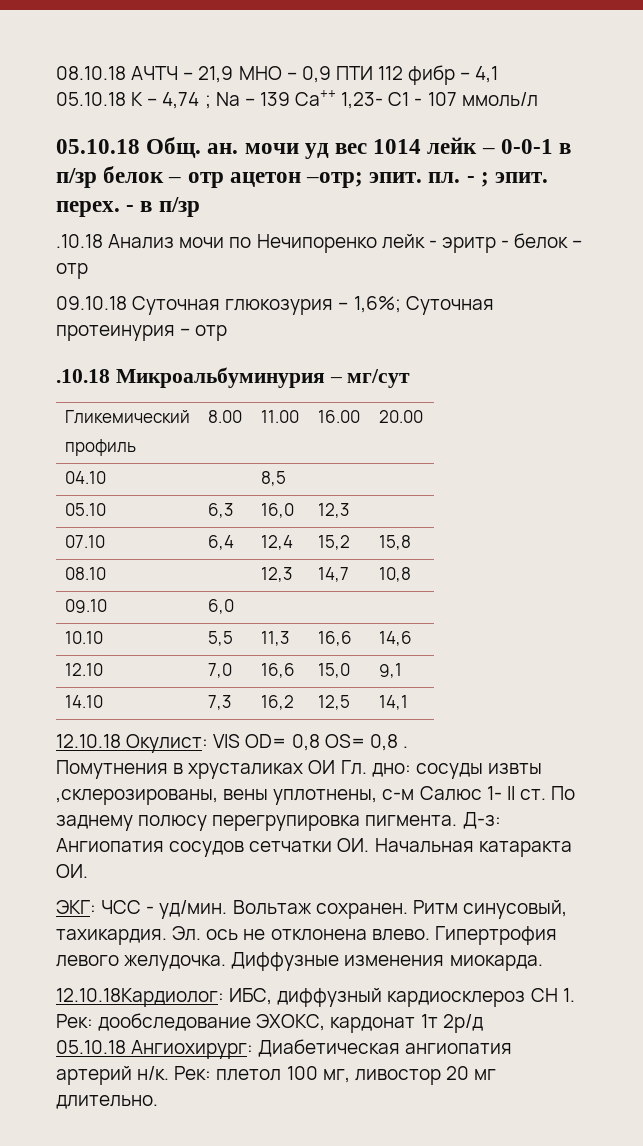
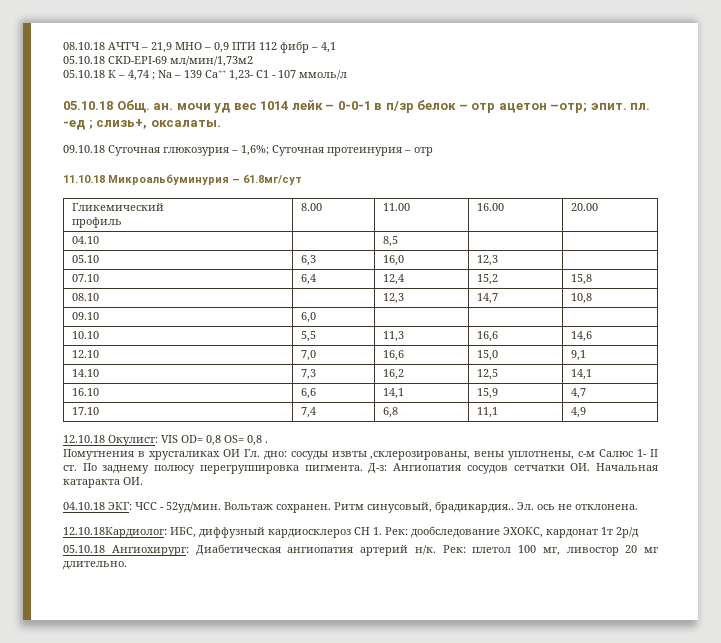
+ 05.10.18 CKD-EPI-69 мл/мин/1,73м2
- - ; эпит. перех. - в п/зр
- .10.18 Анализ мочи по Нечипоренко лейк - эритр - белок – отр
+ -ед ; слизь+, оксалаты.
- .10.18 Микроальбуминурия – мг/сут
+ 11.10.18 Микроальбуминурия – 61.8мг/сут
+ 16.10 | 6,6 | 14,1 | 15,9 | 4,7
+ 17.10 | 7,4 | 6,8 | 11,1 | 4,9
- Помутнения в хрусталиках ОИ Гл. дно: сосуды извты ,склерозированы, вены уплотнены, с-м Салюс 1- II ст. По заднему полюсу перегрупировка пигмента.
+ Помутнения в хрусталиках ОИ Гл. дно: сосуды извты ,склерозированы, вены уплотнены, с-м Салюс 1- II ст. По заднему полюсу перегруппировка пигмента.
- ЭКГ: ЧСС - уд/мин.
+ 04.10.18 ЭКГ: ЧСС - 52уд/мин.
- Ритм синусовый, тахикардия.
+ Ритм синусовый, брадикардия..
- Эл. ось не отклонена влево. Гипертрофия левого желудочка. Диффузные изменения миокарда.
+ Эл. ось не отклонена.

